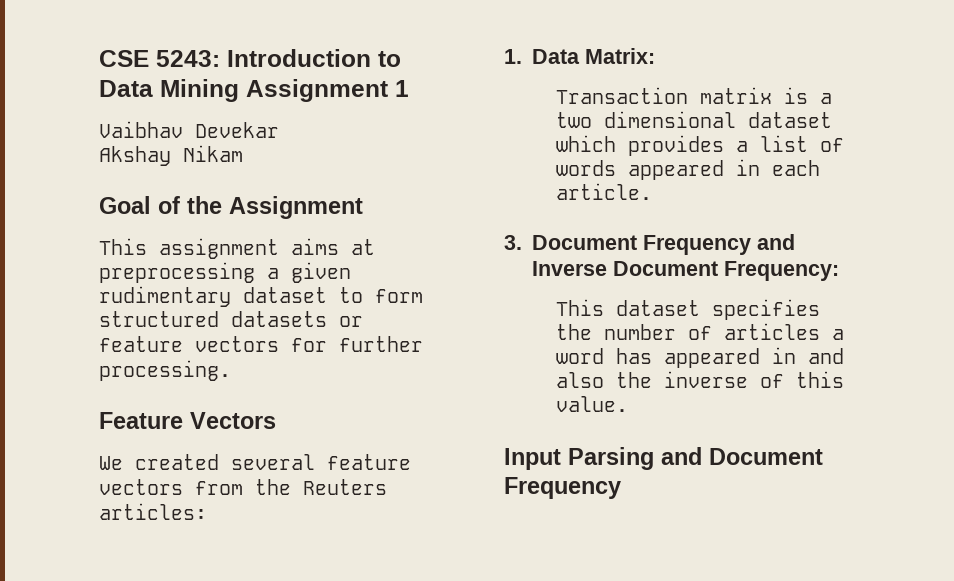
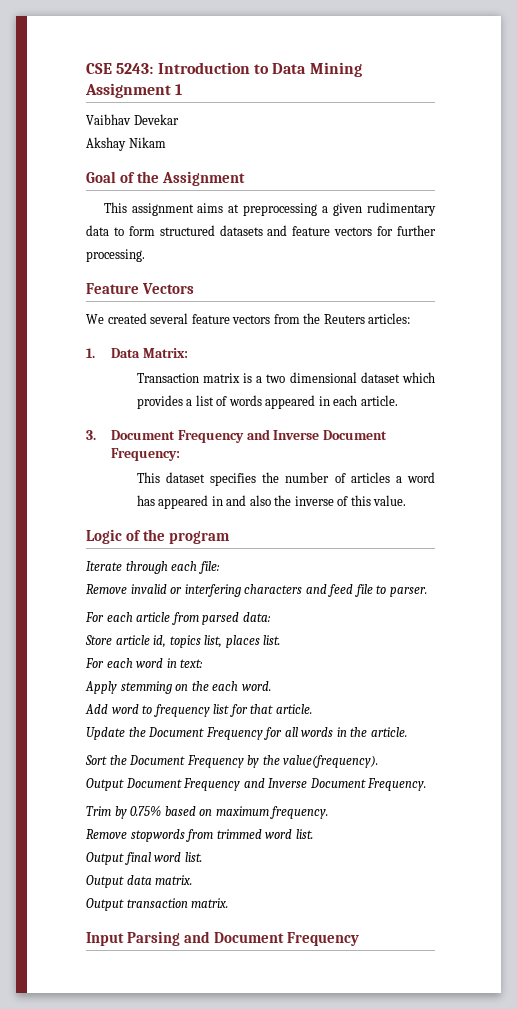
- This assignment aims at preprocessing a given rudimentary dataset to form structured datasets or feature vectors for further processing.
+ This assignment aims at preprocessing a given rudimentary data to form structured datasets and feature vectors for further processing.
+ Logic of the program
+ Iterate through each file:
+ Remove invalid or interfering characters and feed file to parser.
+ For each article from parsed data:
+ Store article id, topics list, places list.
+ For each word in text:
+ Apply stemming on the each word.
+ Add word to frequency list for that article.
+ Update the Document Frequency for all words in the article.
+ Sort the Document Frequency by the value(frequency).
+ Output Document Frequency and Inverse Document Frequency.
+ Trim by 0.75% based on maximum frequency.
+ Remove stopwords from trimmed word list.
+ Output final word list.
+ Output data matrix.
+ Output transaction matrix.

